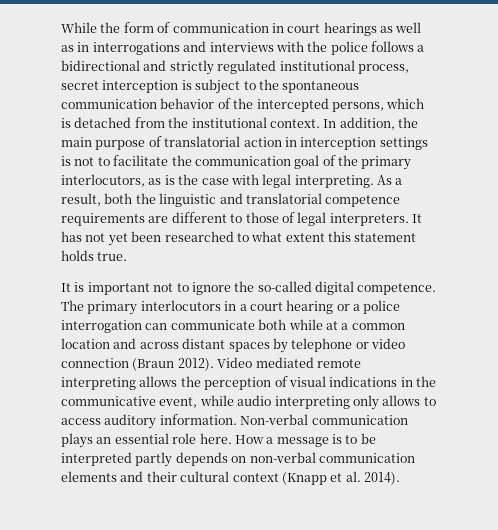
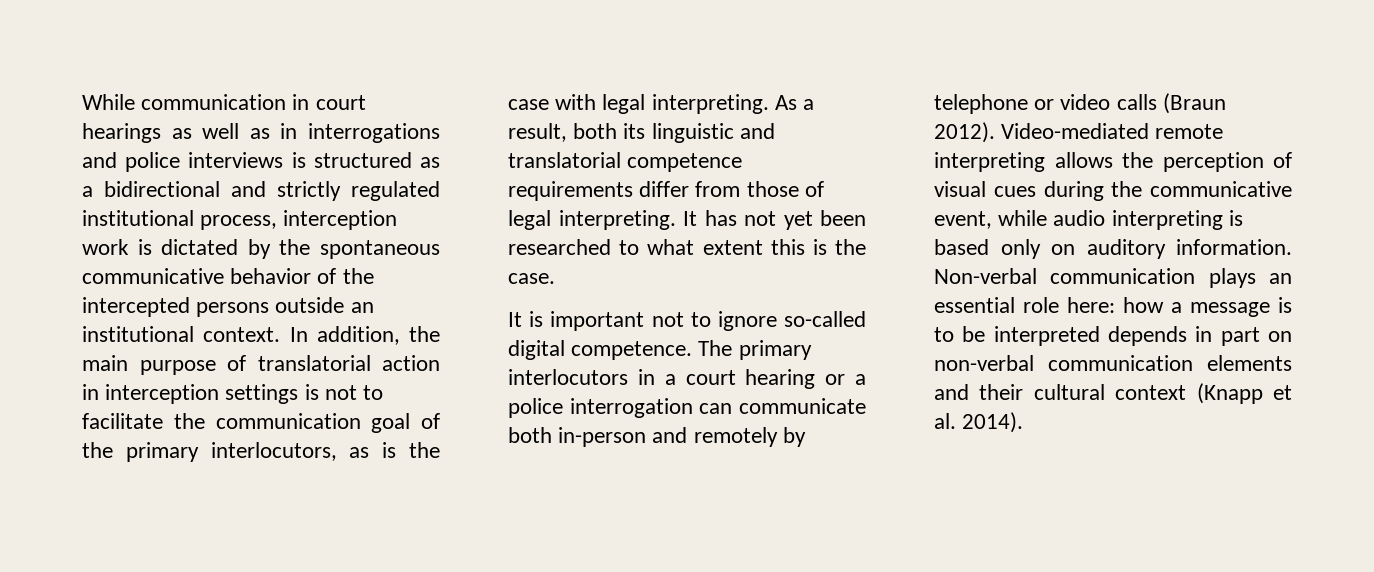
- While the form of communication in court hearings as well as in interrogations and interviews with the police follows a bidirectional and strictly regulated institutional process, secret interception is subject to the spontaneous communication behavior of the intercepted persons, which is detached from the institutional context.
+ While communication in court hearings as well as in interrogations and police interviews is structured as a bidirectional and strictly regulated institutional process, interception work is dictated by the spontaneous communicative behavior of the intercepted persons outside an institutional context.
- As a result, both the linguistic and translatorial competence requirements are different to those of legal interpreters.
+ As a result, both its linguistic and translatorial competence requirements differ from those of legal interpreting.
- It has not yet been researched to what extent this statement holds true.
+ It has not yet been researched to what extent this is the case.
- It is important not to ignore the so-called digital competence.
+ It is important not to ignore so-called digital competence.
- The primary interlocutors in a court hearing or a police interrogation can communicate both while at a common location and across distant spaces by telephone or video connection (Braun 2012).
+ The primary interlocutors in a court hearing or a police interrogation can communicate both in-person and remotely by telephone or video calls (Braun 2012).
- Video mediated remote interpreting allows the perception of visual indications in the communicative event, while audio interpreting only allows to access auditory information.
+ Video-mediated remote interpreting allows the perception of visual cues during the communicative event, while audio interpreting is based only on auditory information.
- Non-verbal communication plays an essential role here. How a message is to be interpreted partly depends on non-verbal communication elements and their cultural context (Knapp et al. 2014).
+ Non-verbal communication plays an essential role here: how a message is to be interpreted depends in part on non-verbal communication elements and their cultural context (Knapp et al. 2014).

